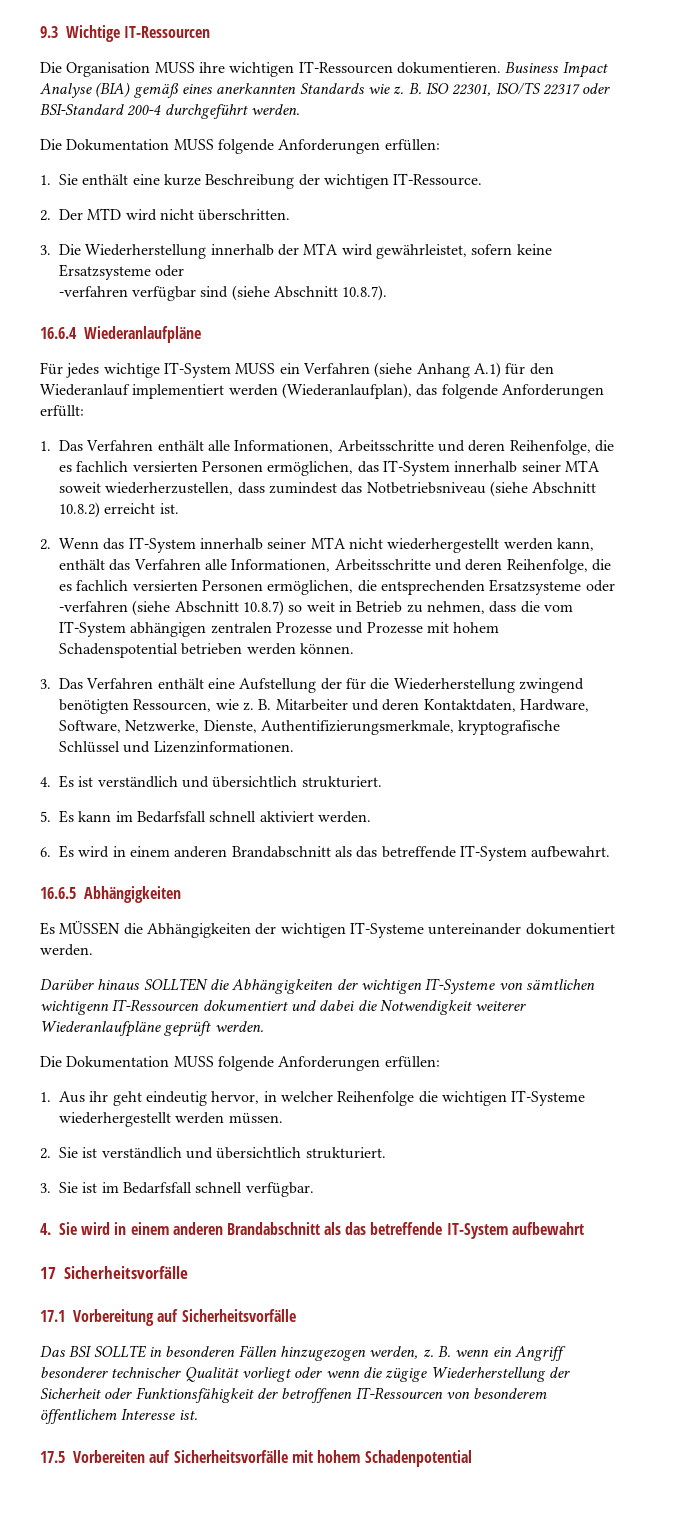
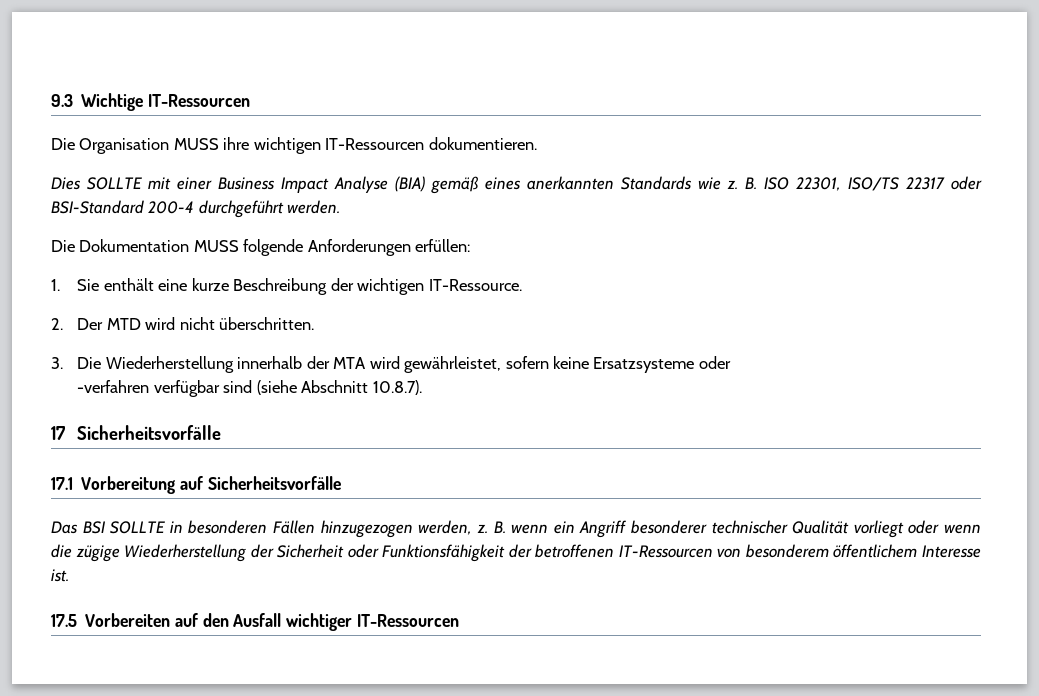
- Die Organisation MUSS ihre wichtigen IT-Ressourcen dokumentieren. Business Impact Analyse (BIA) gemäß eines anerkannten Standards wie z.
+ Die Organisation MUSS ihre wichtigen IT-Ressourcen dokumentieren.
+ Dies SOLLTE mit einer Business Impact Analyse (BIA) gemäß eines anerkannten Standards wie z.
- 16.6.4 Wiederanlaufpläne
- Für jedes wichtige IT-System MUSS ein Verfahren (siehe Anhang A.1) für den Wiederanlauf implementiert werden (Wiederanlaufplan), das folgende Anforderungen erfüllt:
- 1. Das Verfahren enthält alle Informationen, Arbeitsschritte und deren Reihenfolge, die es fachlich versierten Personen ermöglichen, das IT-System innerhalb seiner MTA soweit wiederherzustellen, dass zumindest das Notbetriebsniveau (siehe Abschnitt 10.8.2) erreicht ist.
- 2. Wenn das IT-System innerhalb seiner MTA nicht wiederhergestellt werden kann, enthält das Verfahren alle Informationen, Arbeitsschritte und deren Reihenfolge, die es fachlich versierten Personen ermöglichen, die entsprechenden Ersatzsysteme oder -verfahren (siehe Abschnitt 10.8.7) so weit in Betrieb zu nehmen, dass die vom IT-System abhängigen zentralen Prozesse und Prozesse mit hohem Schadenspotential betrieben werden können.
- 3. Das Verfahren enthält eine Aufstellung der für die Wiederherstellung zwingend benötigten Ressourcen, wie z. B. Mitarbeiter und deren Kontaktdaten, Hardware, Software, Netzwerke, Dienste, Authentifizierungsmerkmale, kryptografische Schlüssel und Lizenzinformationen.
- 4. Es ist verständlich und übersichtlich strukturiert.
- 5. Es kann im Bedarfsfall schnell aktiviert werden.
- 6. Es wird in einem anderen Brandabschnitt als das betreffende IT-System aufbewahrt.
- 16.6.5 Abhängigkeiten
- Es MÜSSEN die Abhängigkeiten der wichtigen IT-Systeme untereinander dokumentiert werden.
- Darüber hinaus SOLLTEN die Abhängigkeiten der wichtigen IT-Systeme von sämtlichen wichtigenn IT-Ressourcen dokumentiert und dabei die Notwendigkeit weiterer Wiederanlaufpläne geprüft werden.
- Die Dokumentation MUSS folgende Anforderungen erfüllen:
- 1. Aus ihr geht eindeutig hervor, in welcher Reihenfolge die wichtigen IT-Systeme wiederhergestellt werden müssen.
- 2. Sie ist verständlich und übersichtlich strukturiert.
- 3. Sie ist im Bedarfsfall schnell verfügbar.
- 4. Sie wird in einem anderen Brandabschnitt als das betreffende IT-System aufbewahrt
- 17.5 Vorbereiten auf Sicherheitsvorfälle mit hohem Schadenpotential
+ 17.5 Vorbereiten auf den Ausfall wichtiger IT-Ressourcen

